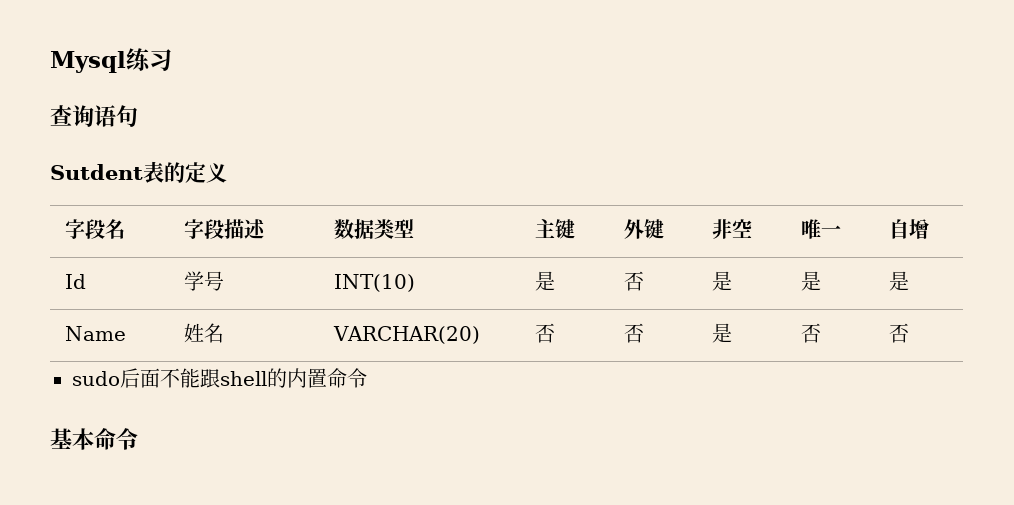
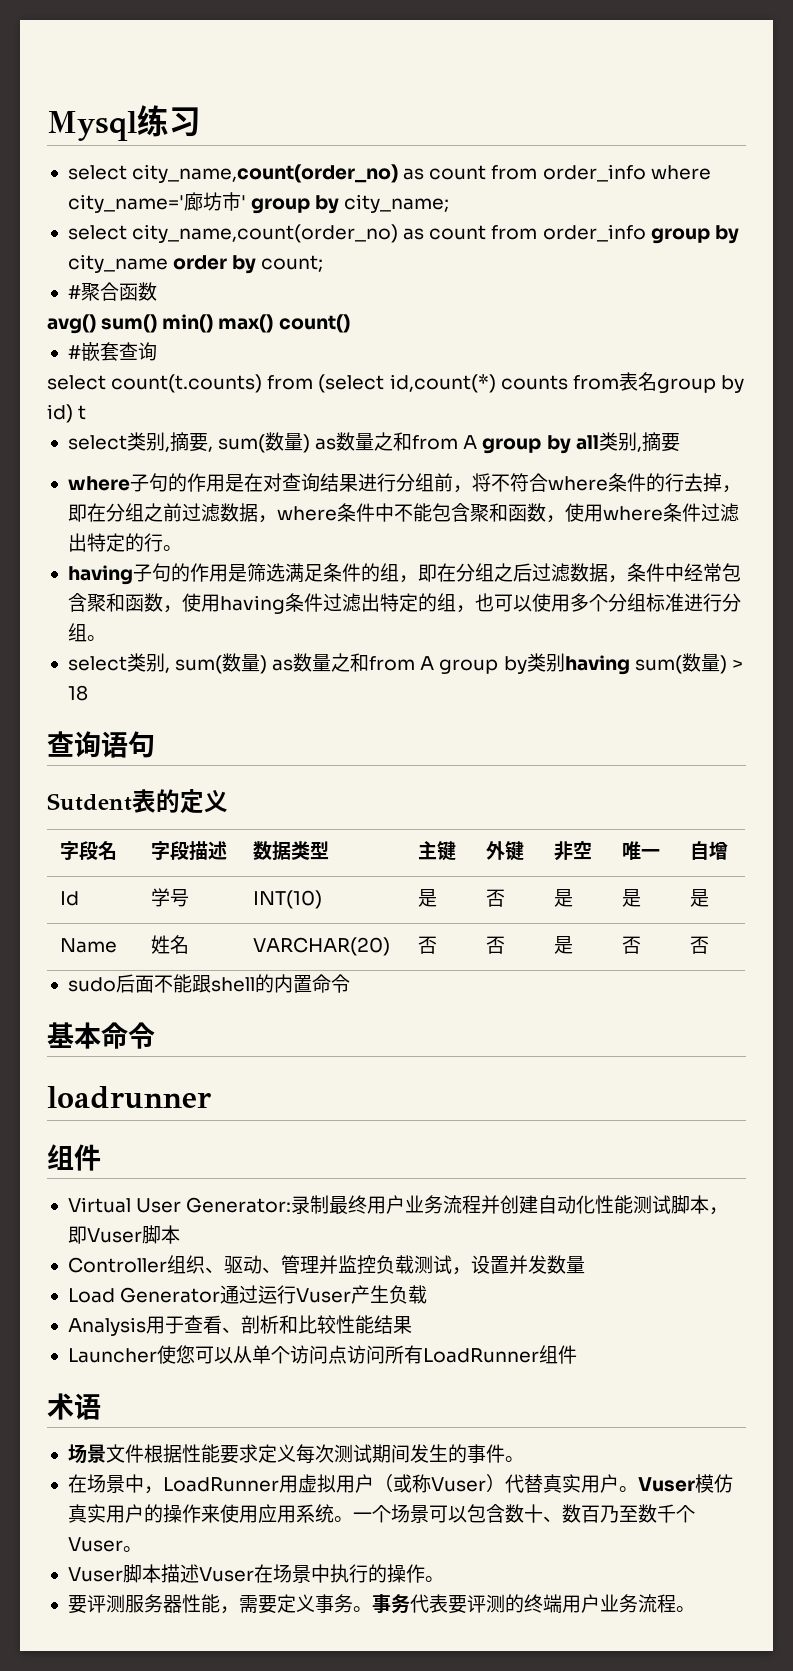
+ select city_name,count(order_no) as count from order_info where city_name='廊坊市' group by city_name;
+ select city_name,count(order_no) as count from order_info group by city_name order by count;
+ #聚合函数
+ avg() sum() min() max() count()
+ #嵌套查询
+ select count(t.counts) from (select id,count(*) counts from表名group by id) t
+ select类别,摘要, sum(数量) as数量之和from A group by all类别,摘要
+ where子句的作用是在对查询结果进行分组前，将不符合where条件的行去掉，即在分组之前过滤数据，where条件中不能包含聚和函数，使用where条件过滤出特定的行。
+ having子句的作用是筛选满足条件的组，即在分组之后过滤数据，条件中经常包含聚和函数，使用having条件过滤出特定的组，也可以使用多个分组标准进行分组。
+ select类别, sum(数量) as数量之和from A group by类别having sum(数量) > 18
+ loadrunner
+ 组件
+ Virtual User Generator:录制最终用户业务流程并创建自动化性能测试脚本，即Vuser脚本
+ Controller组织、驱动、管理并监控负载测试，设置并发数量
+ Load Generator通过运行Vuser产生负载
+ Analysis用于查看、剖析和比较性能结果
+ Launcher使您可以从单个访问点访问所有LoadRunner组件
+ 术语
+ 场景文件根据性能要求定义每次测试期间发生的事件。
+ 在场景中，LoadRunner用虚拟用户（或称Vuser）代替真实用户。Vuser模仿真实用户的操作来使用应用系统。一个场景可以包含数十、数百乃至数千个Vuser。
+ Vuser脚本描述Vuser在场景中执行的操作。
+ 要评测服务器性能，需要定义事务。事务代表要评测的终端用户业务流程。

